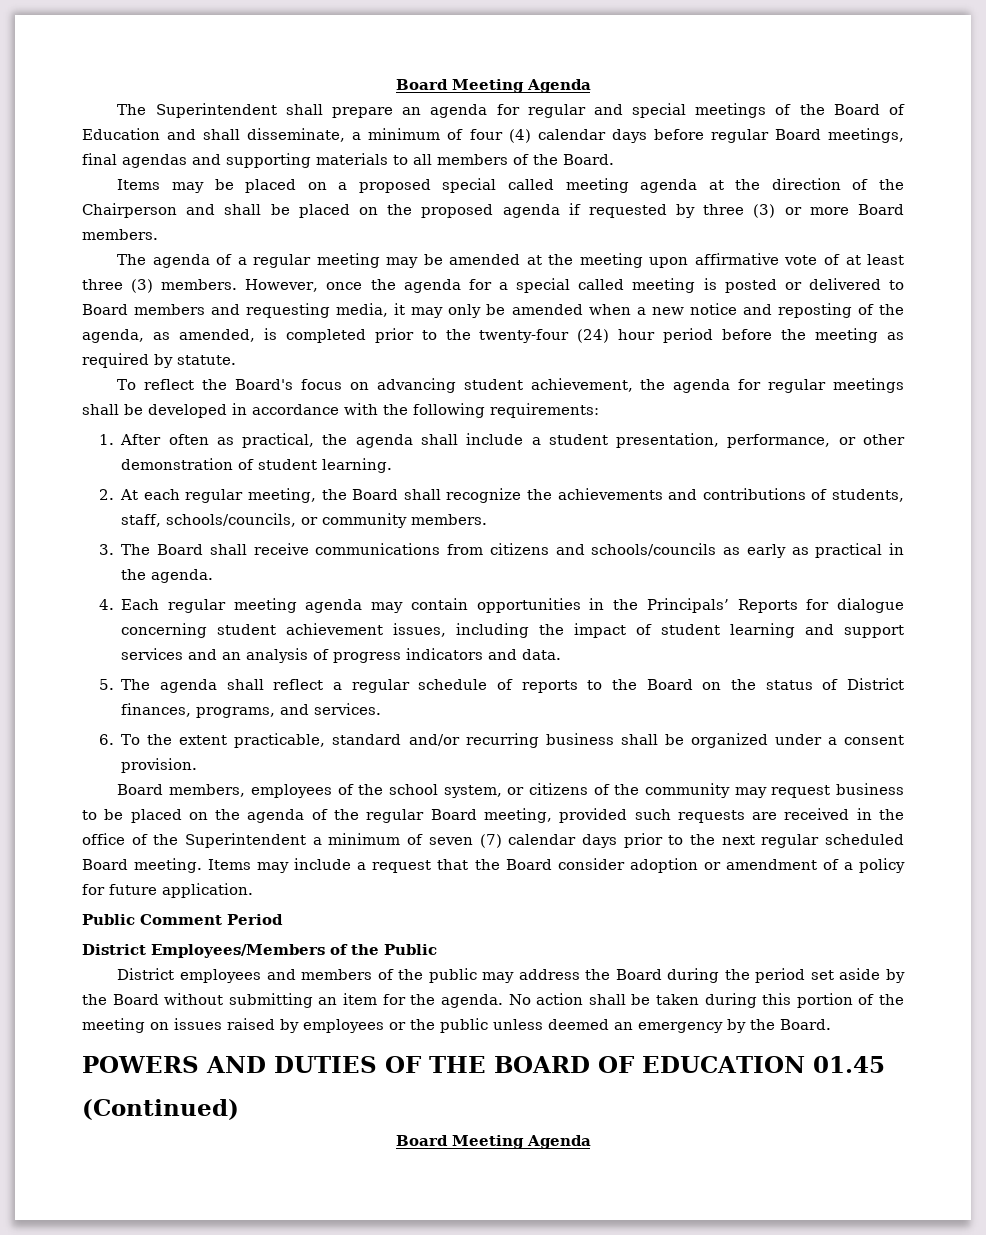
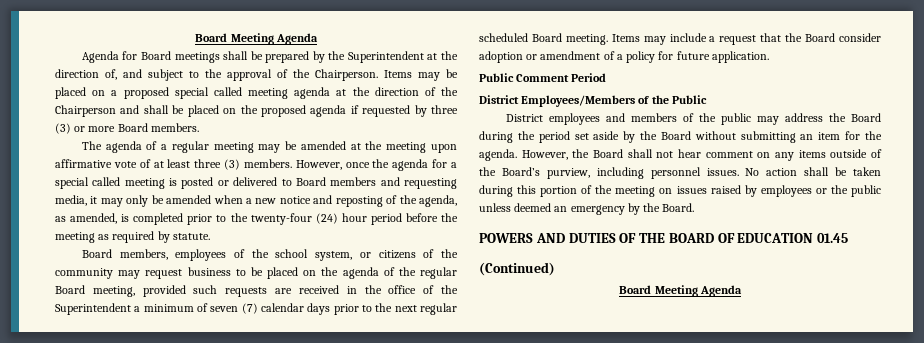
- The Superintendent shall prepare an agenda for regular and special meetings of the Board of Education and shall disseminate, a minimum of four (4) calendar days before regular Board meetings, final agendas and supporting materials to all members of the Board.
- Items may be placed on a proposed special called meeting agenda at the direction of the Chairperson and shall be placed on the proposed agenda if requested by three (3) or more Board members.
+ Agenda for Board meetings shall be prepared by the Superintendent at the direction of, and subject to the approval of the Chairperson. Items may be placed on a proposed special called meeting agenda at the direction of the Chairperson and shall be placed on the proposed agenda if requested by three (3) or more Board members.
- To reflect the Board's focus on advancing student achievement, the agenda for regular meetings shall be developed in accordance with the following requirements:
- 1. After often as practical, the agenda shall include a student presentation, performance, or other demonstration of student learning.
- 2. At each regular meeting, the Board shall recognize the achievements and contributions of students, staff, schools/councils, or community members.
- 3. The Board shall receive communications from citizens and schools/councils as early as practical in the agenda.
- 4. Each regular meeting agenda may contain opportunities in the Principals’ Reports for dialogue concerning student achievement issues, including the impact of student learning and support services and an analysis of progress indicators and data.
- 5. The agenda shall reflect a regular schedule of reports to the Board on the status of District finances, programs, and services.
- 6. To the extent practicable, standard and/or recurring business shall be organized under a consent provision.
+ However, the Board shall not hear comment on any items outside of the Board’s purview, including personnel issues.

